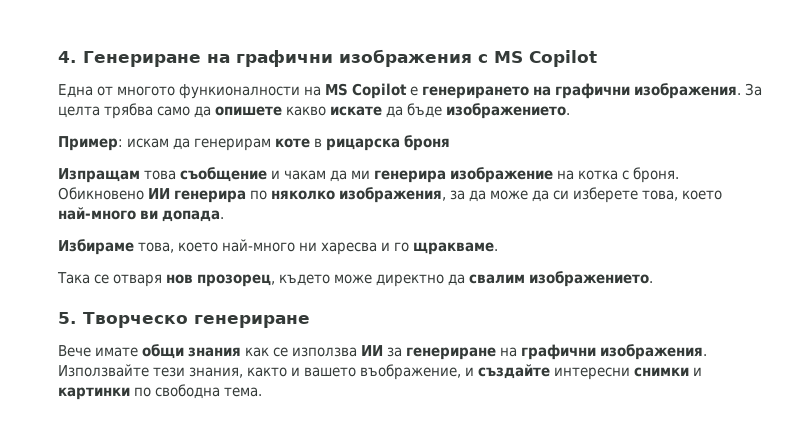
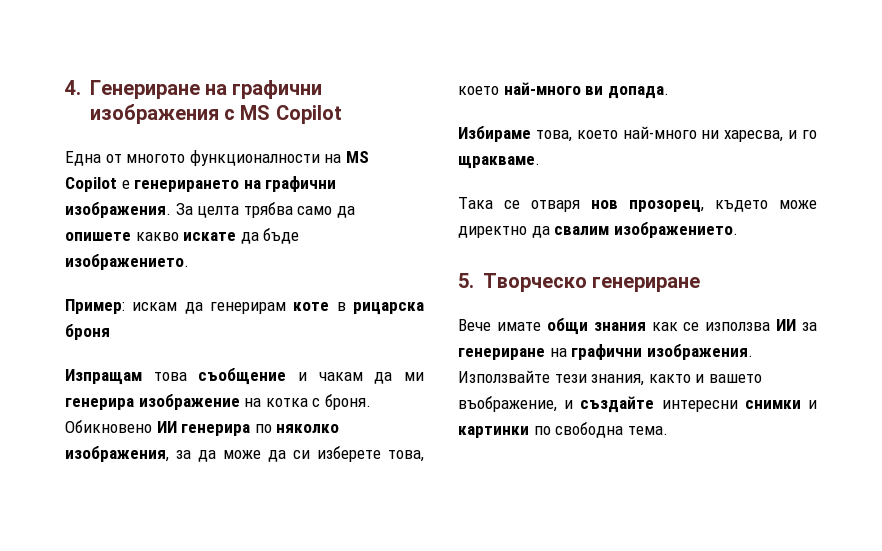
- Една от многото функионалности на MS Copilot е генерирането на графични изображения.
+ Една от многото функционалности на MS Copilot е генерирането на графични изображения.
- Избираме това, което най-много ни харесва и го щракваме.
+ Избираме това, което най-много ни харесва, и го щракваме.

